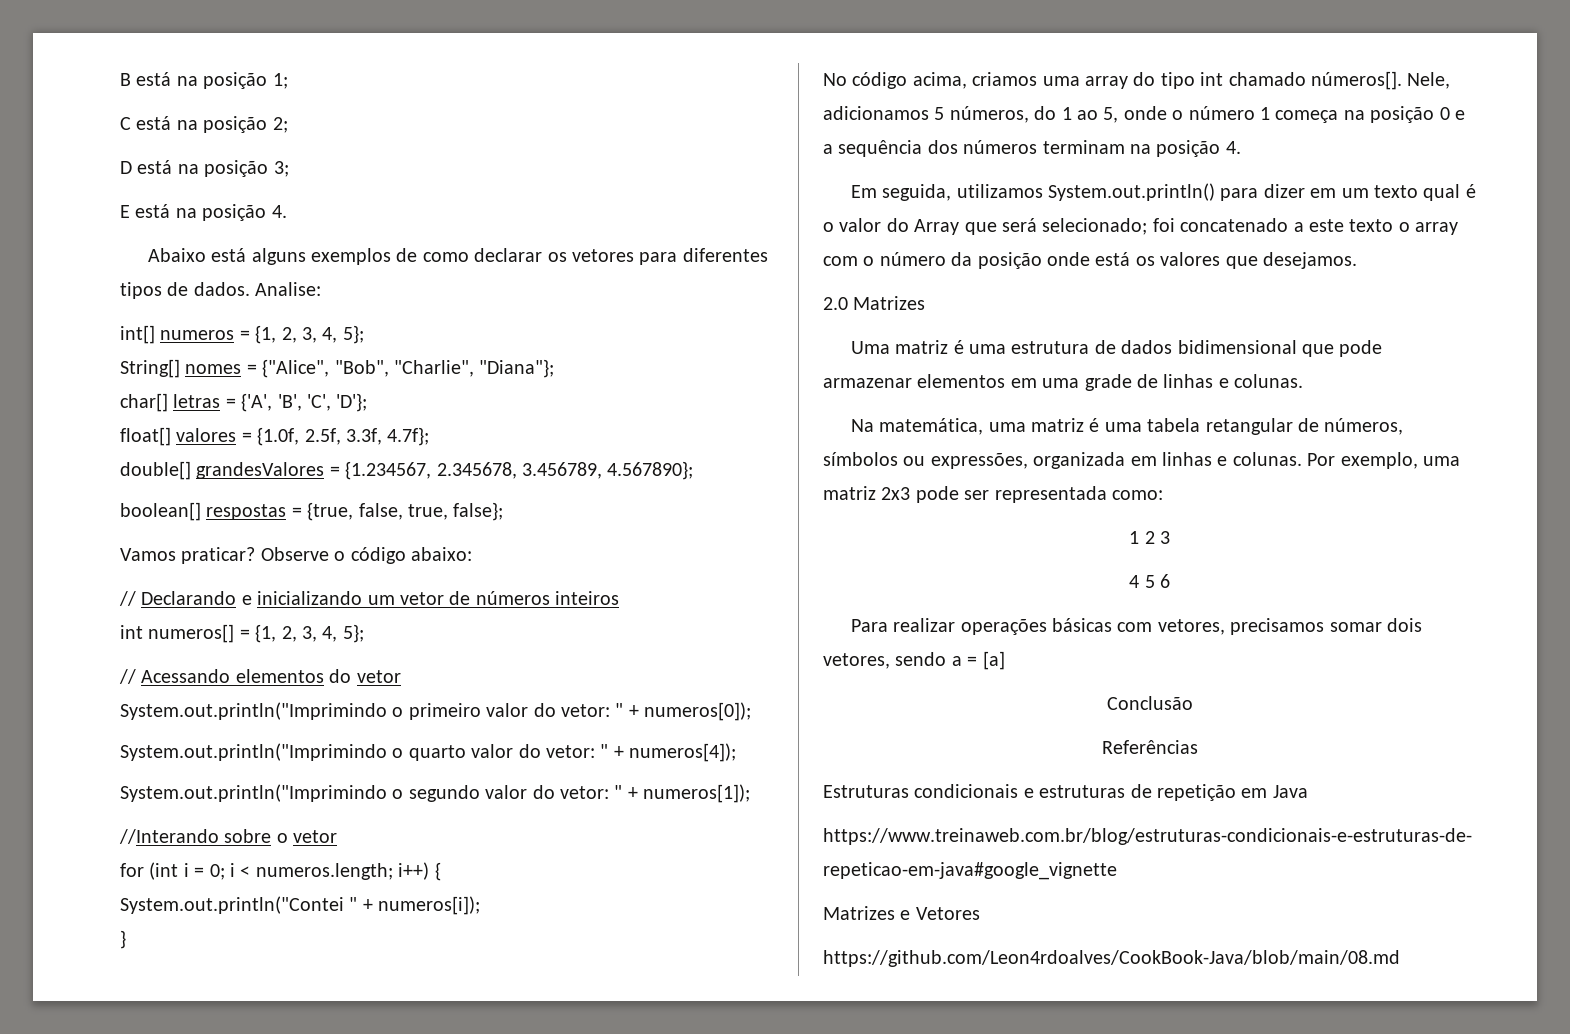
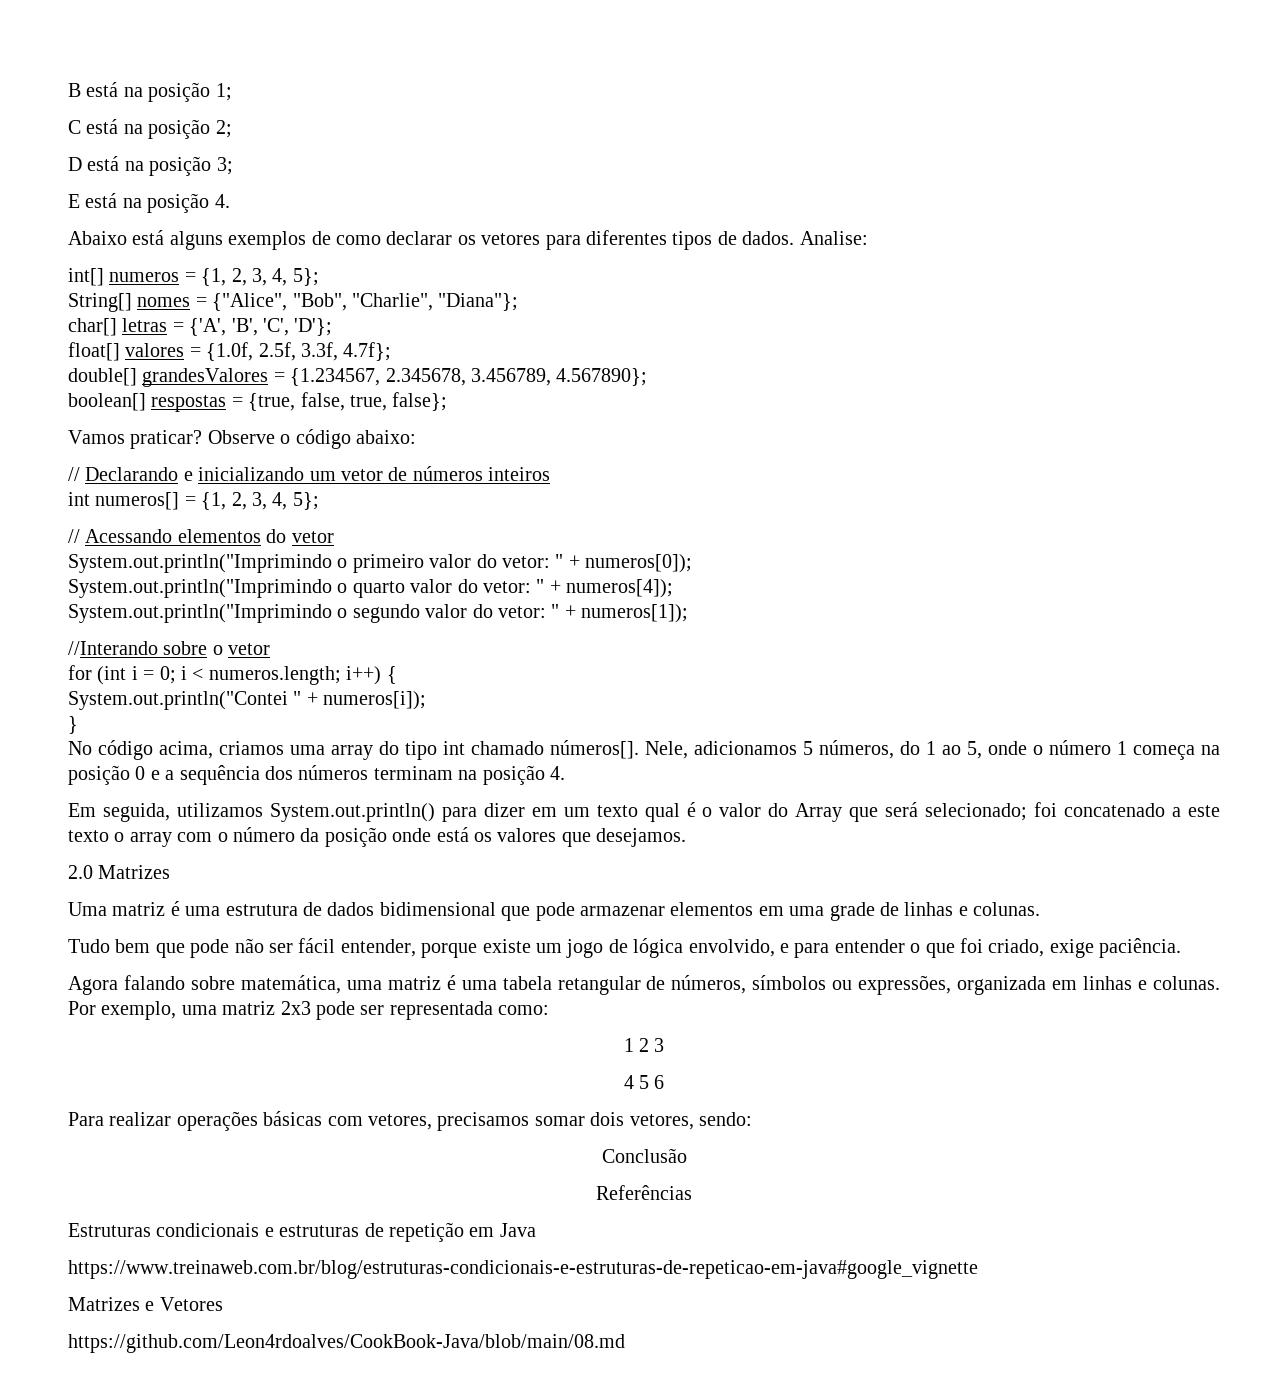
- Na matemática, uma matriz é uma tabela retangular de números, símbolos ou expressões, organizada em linhas e colunas.
+ Tudo bem que pode não ser fácil entender, porque existe um jogo de lógica envolvido, e para entender o que foi criado, exige paciência.
+ Agora falando sobre matemática, uma matriz é uma tabela retangular de números, símbolos ou expressões, organizada em linhas e colunas.
- Para realizar operações básicas com vetores, precisamos somar dois vetores, sendo a = [a]
+ Para realizar operações básicas com vetores, precisamos somar dois vetores, sendo:

